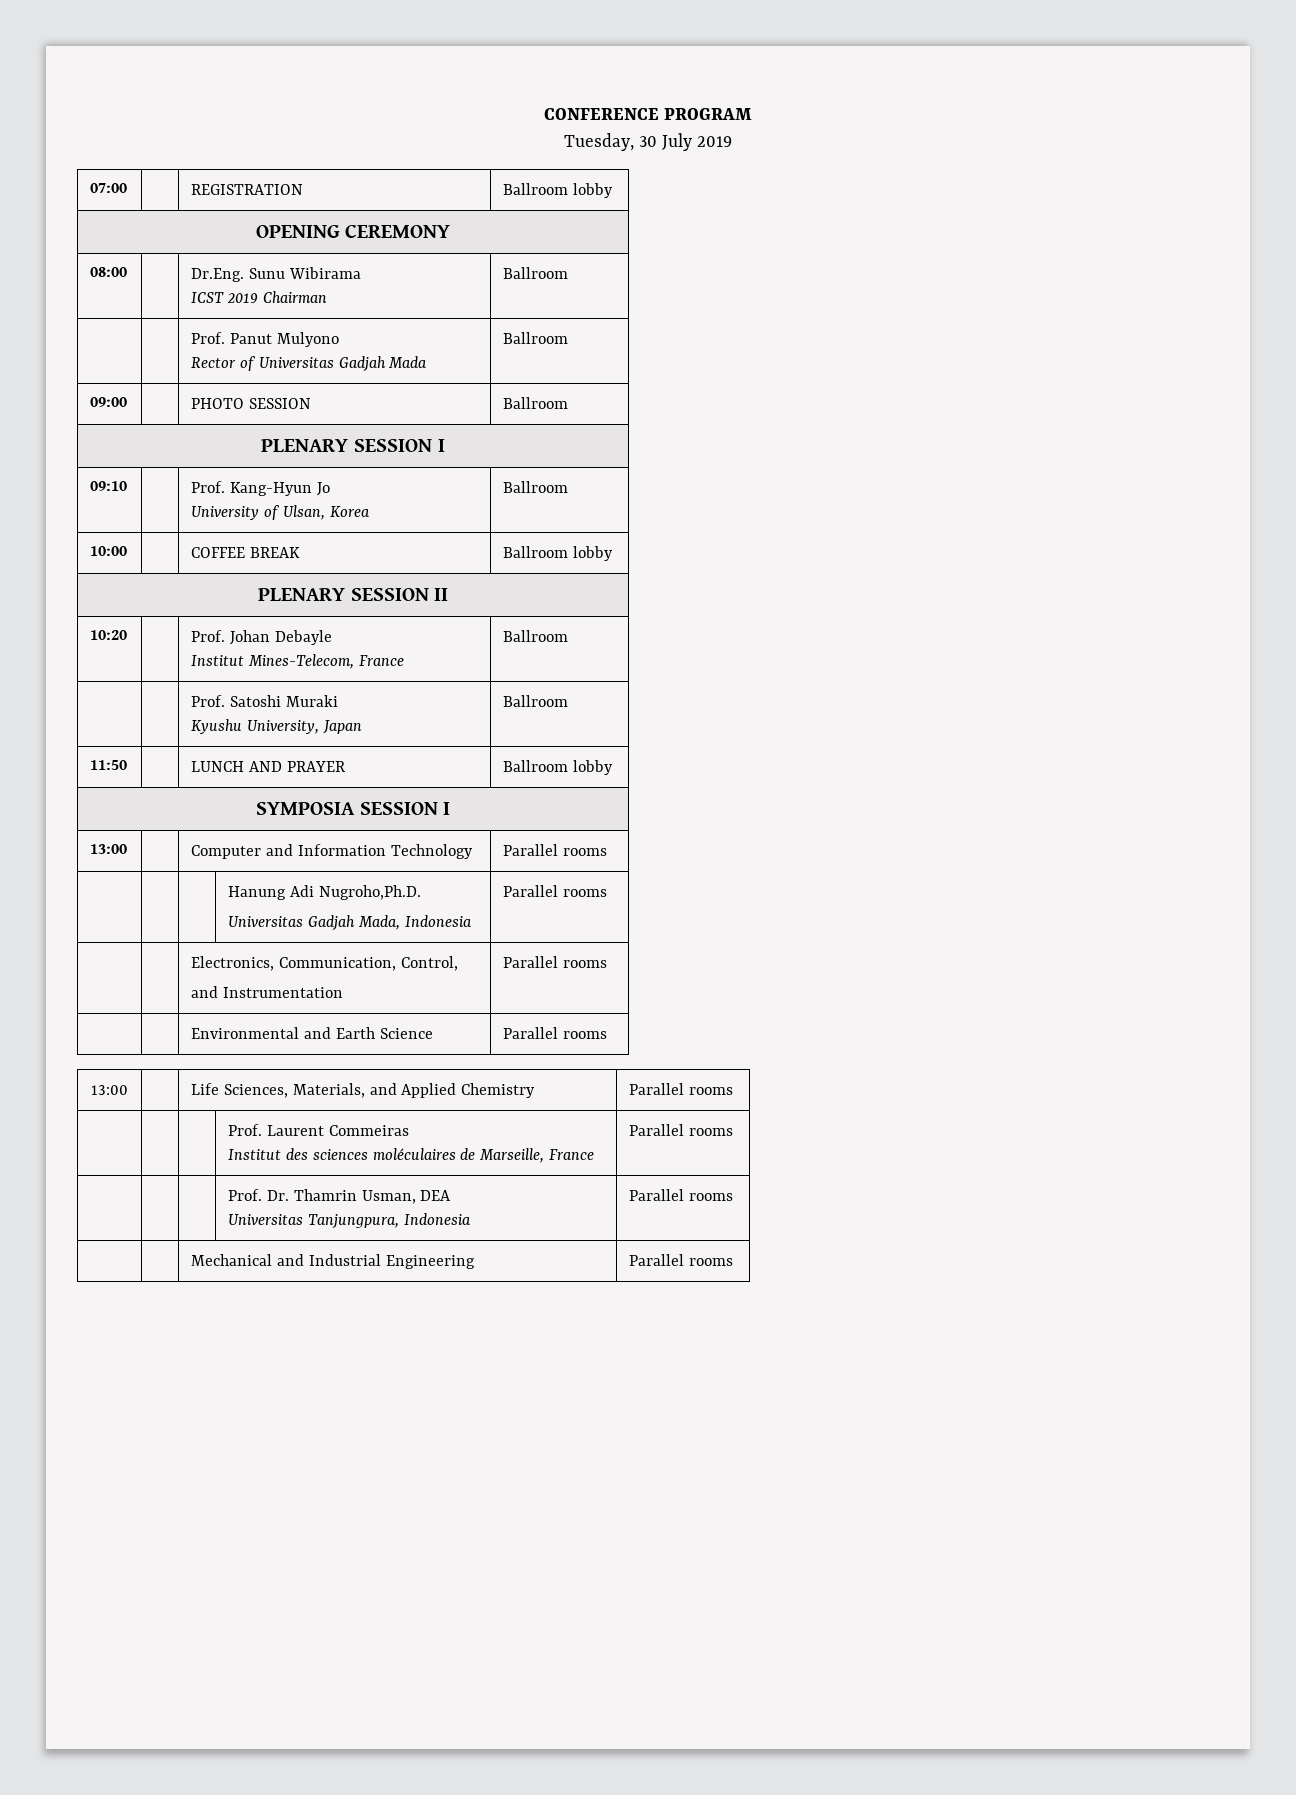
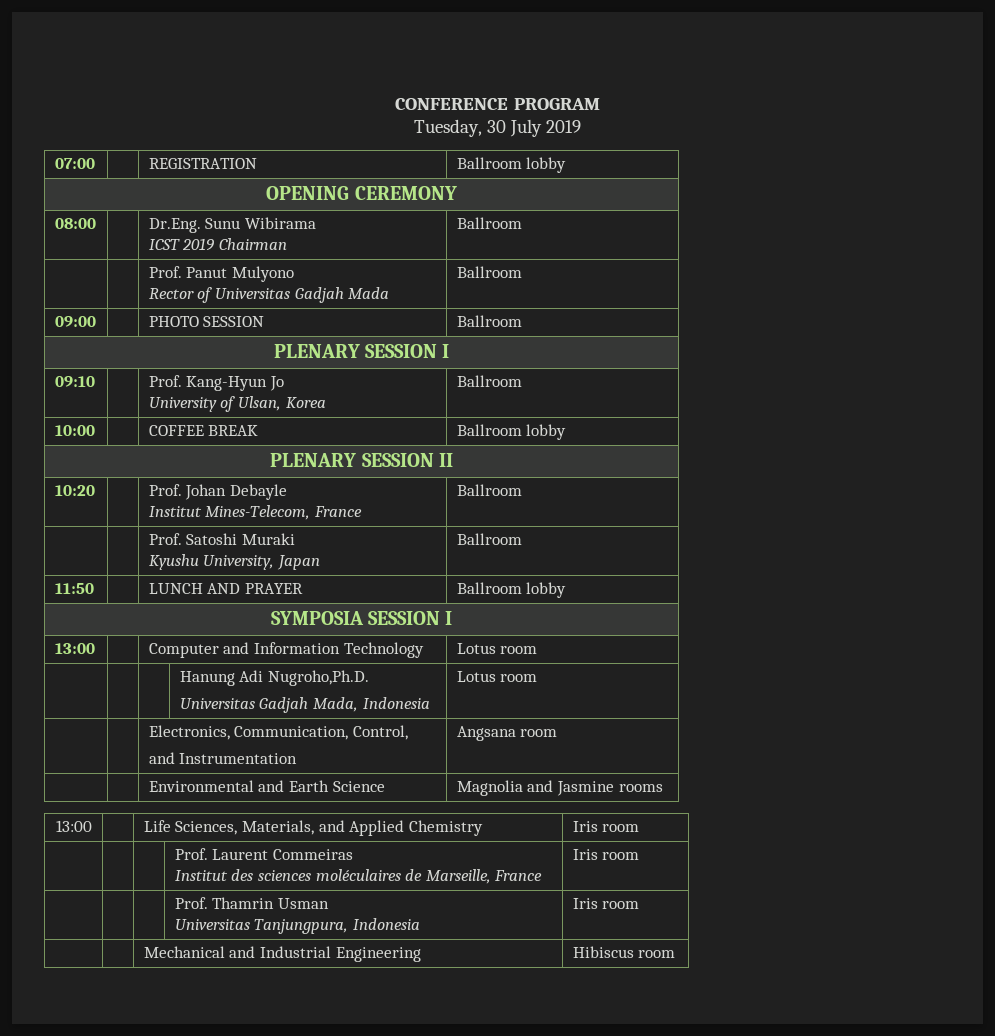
- 13:00 | | Computer and Information Technology | Parallel rooms
+ 13:00 | | Computer and Information Technology | Lotus room
  | | | Hanung Adi Nugroho,Ph.D.
- Universitas Gadjah Mada, Indonesia | Parallel rooms
+ Universitas Gadjah Mada, Indonesia | Lotus room
  | | Electronics, Communication, Control,
- and Instrumentation | Parallel rooms
+ and Instrumentation | Angsana room
- | | Environmental and Earth Science | Parallel rooms
+ | | Environmental and Earth Science | Magnolia and Jasmine rooms
- 13:00 | | Life Sciences, Materials, and Applied Chemistry | Parallel rooms
+ 13:00 | | Life Sciences, Materials, and Applied Chemistry | Iris room
  | | | Prof. Laurent Commeiras
- Institut des sciences moléculaires de Marseille, France | Parallel rooms
- | | | Prof. Dr. Thamrin Usman, DEA
- Universitas Tanjungpura, Indonesia | Parallel rooms
+ Institut des sciences moléculaires de Marseille, France | Iris room
+ | | | Prof. Thamrin Usman
+ Universitas Tanjungpura, Indonesia | Iris room
- | | Mechanical and Industrial Engineering | Parallel rooms
+ | | Mechanical and Industrial Engineering | Hibiscus room

